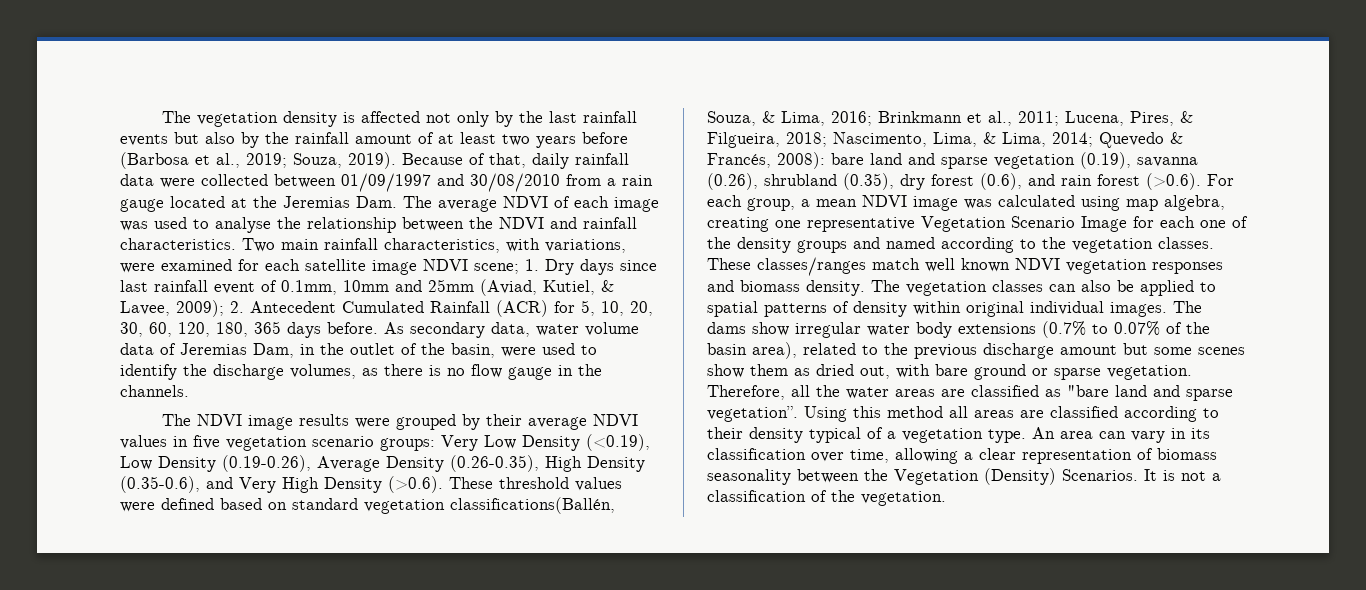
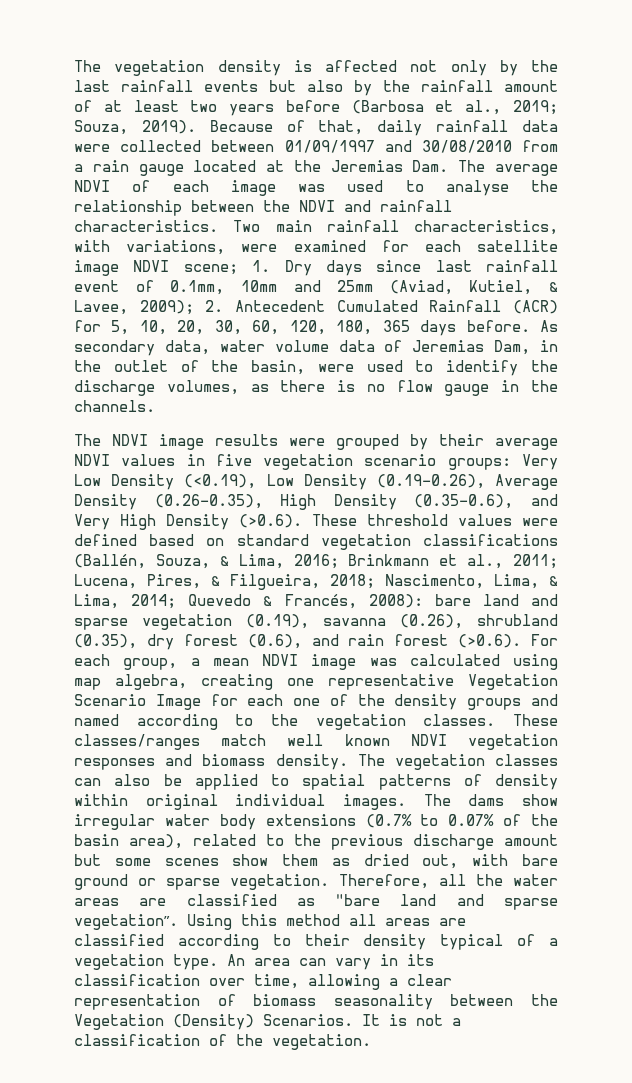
- Very Low Density (<0.19), Low Density (0.19-0.26), Average Density (0.26-0.35), High Density (0.35-0.6), and Very High Density (>0.6). These threshold values were defined based on standard vegetation classifications(Ballén, Souza, & Lima, 2016;
+ Very Low Density (<0.19), Low Density (0.19-0.26), Average Density (0.26-0.35), High Density (0.35-0.6), and Very High Density (>0.6). These threshold values were defined based on standard vegetation classifications (Ballén, Souza, & Lima, 2016;

